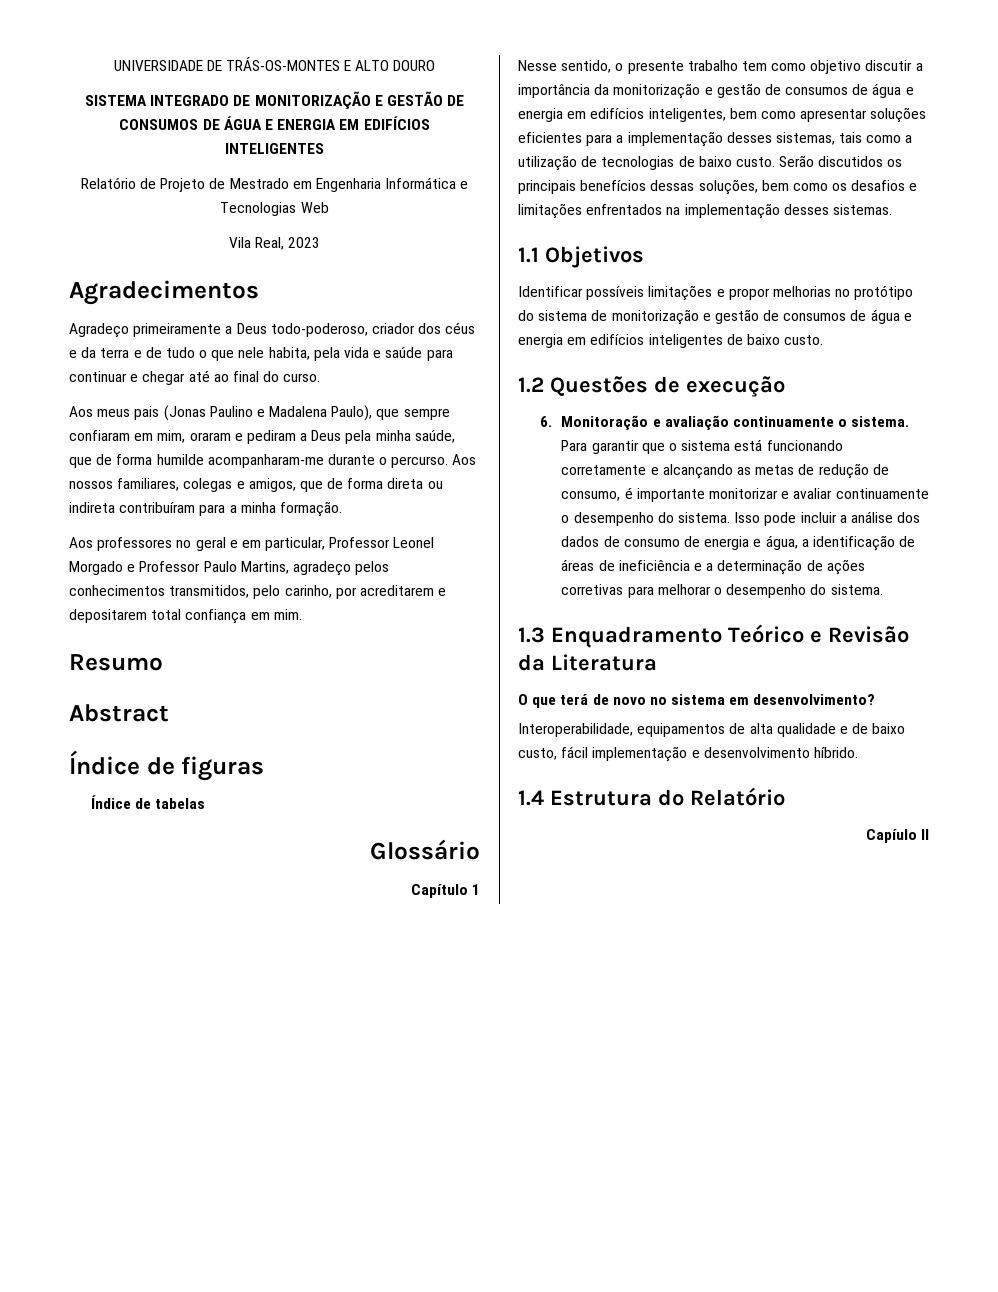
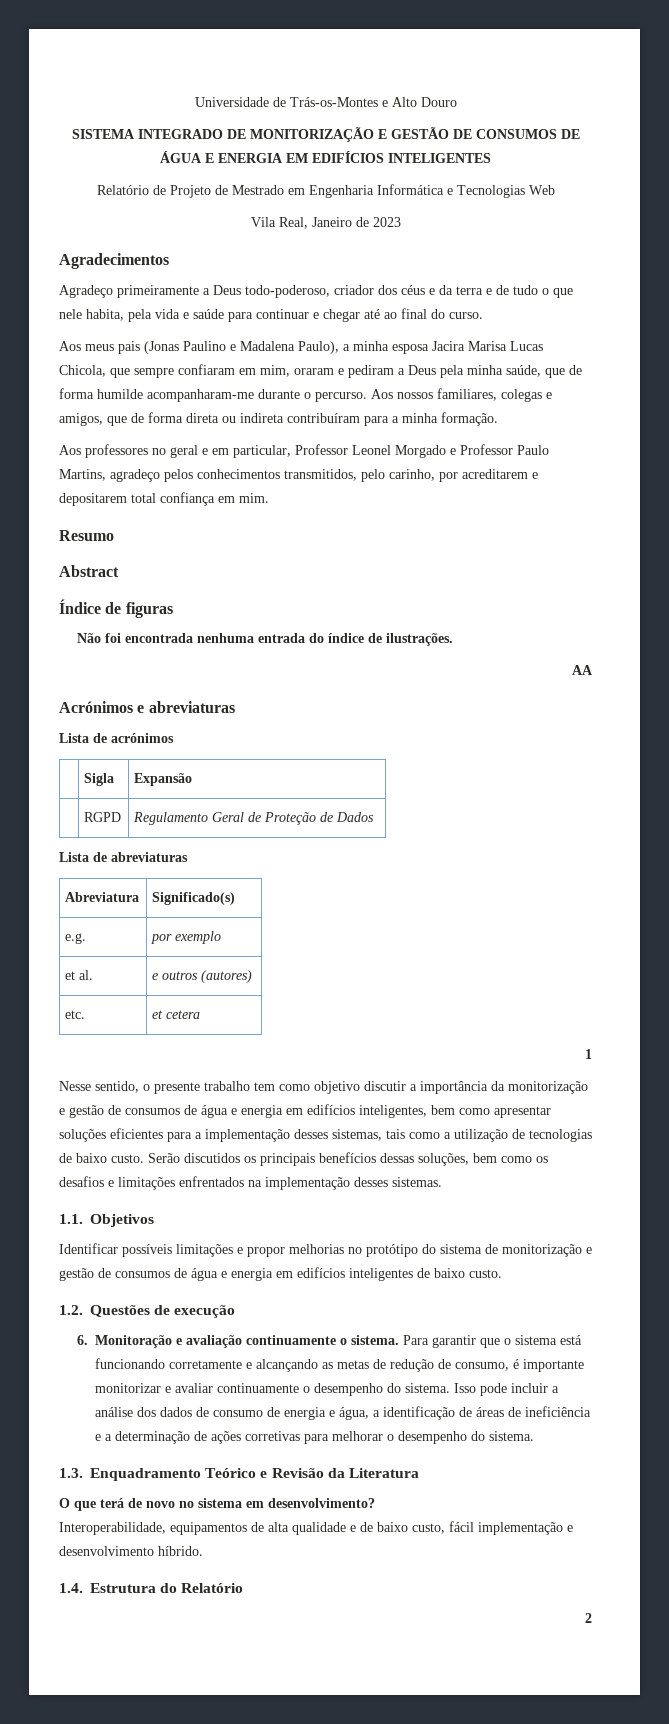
- UNIVERSIDADE DE TRÁS-OS-MONTES E ALTO DOURO
+ Universidade de Trás-os-Montes e Alto Douro
- Vila Real, 2023
+ Vila Real, Janeiro de 2023
- Aos meus pais (Jonas Paulino e Madalena Paulo), que sempre confiaram em mim, oraram e pediram a Deus pela minha saúde, que de forma humilde acompanharam-me durante o percurso.
+ Aos meus pais (Jonas Paulino e Madalena Paulo), a minha esposa Jacira Marisa Lucas Chicola, que sempre confiaram em mim, oraram e pediram a Deus pela minha saúde, que de forma humilde acompanharam-me durante o percurso.
- Índice de tabelas
- Glossário
- Capítulo 1
+ Não foi encontrada nenhuma entrada do índice de ilustrações.
+ AA
+ Acrónimos e abreviaturas
+ Lista de acrónimos
+ | Sigla | Expansão
+ | RGPD | Regulamento Geral de Proteção de Dados
+ Lista de abreviaturas
+ Abreviatura | Significado(s)
+ e.g. | por exemplo
+ et al. | e outros (autores)
+ etc. | et cetera
+ 1
- 1.1 Objetivos
+ 1.1. Objetivos
- 1.2 Questões de execução
+ 1.2. Questões de execução
- 1.3 Enquadramento Teórico e Revisão da Literatura
+ 1.3. Enquadramento Teórico e Revisão da Literatura
- 1.4 Estrutura do Relatório
+ 1.4. Estrutura do Relatório
- Capíulo II
+ 2

